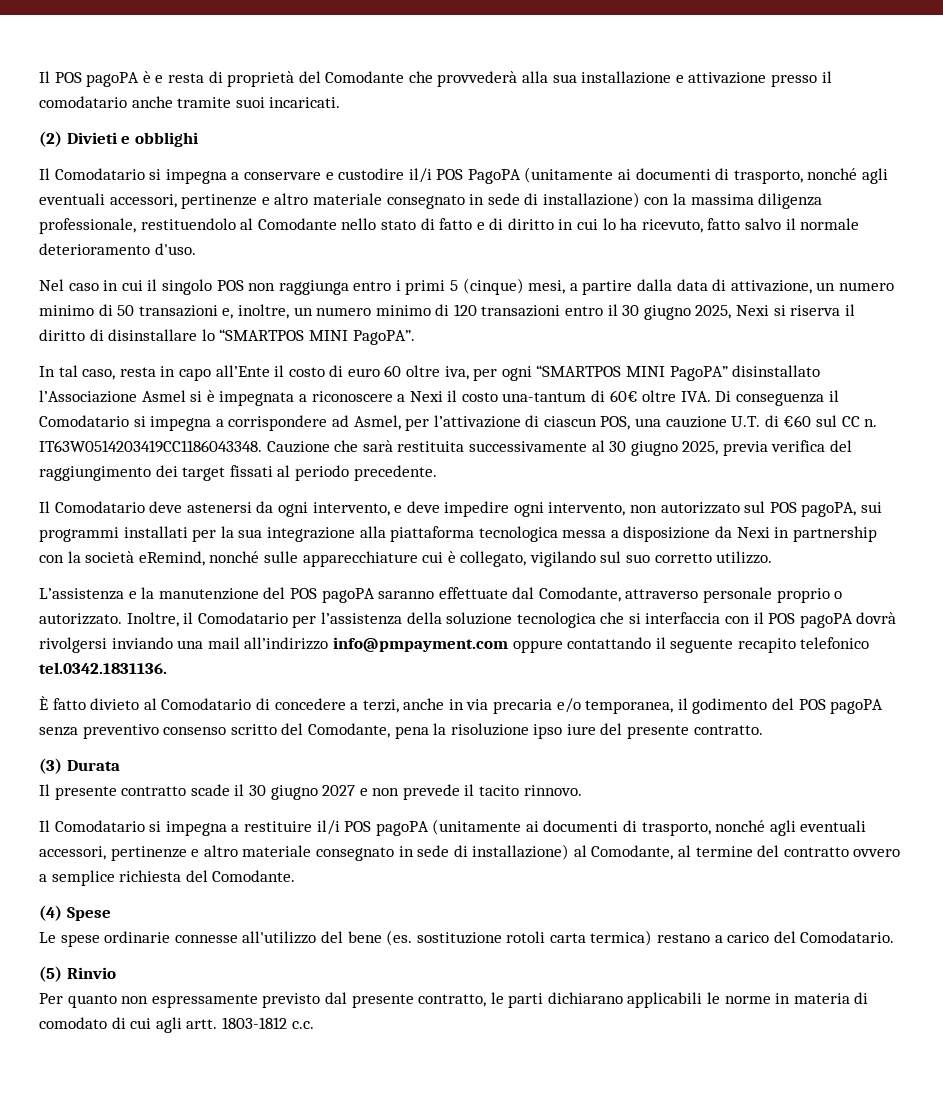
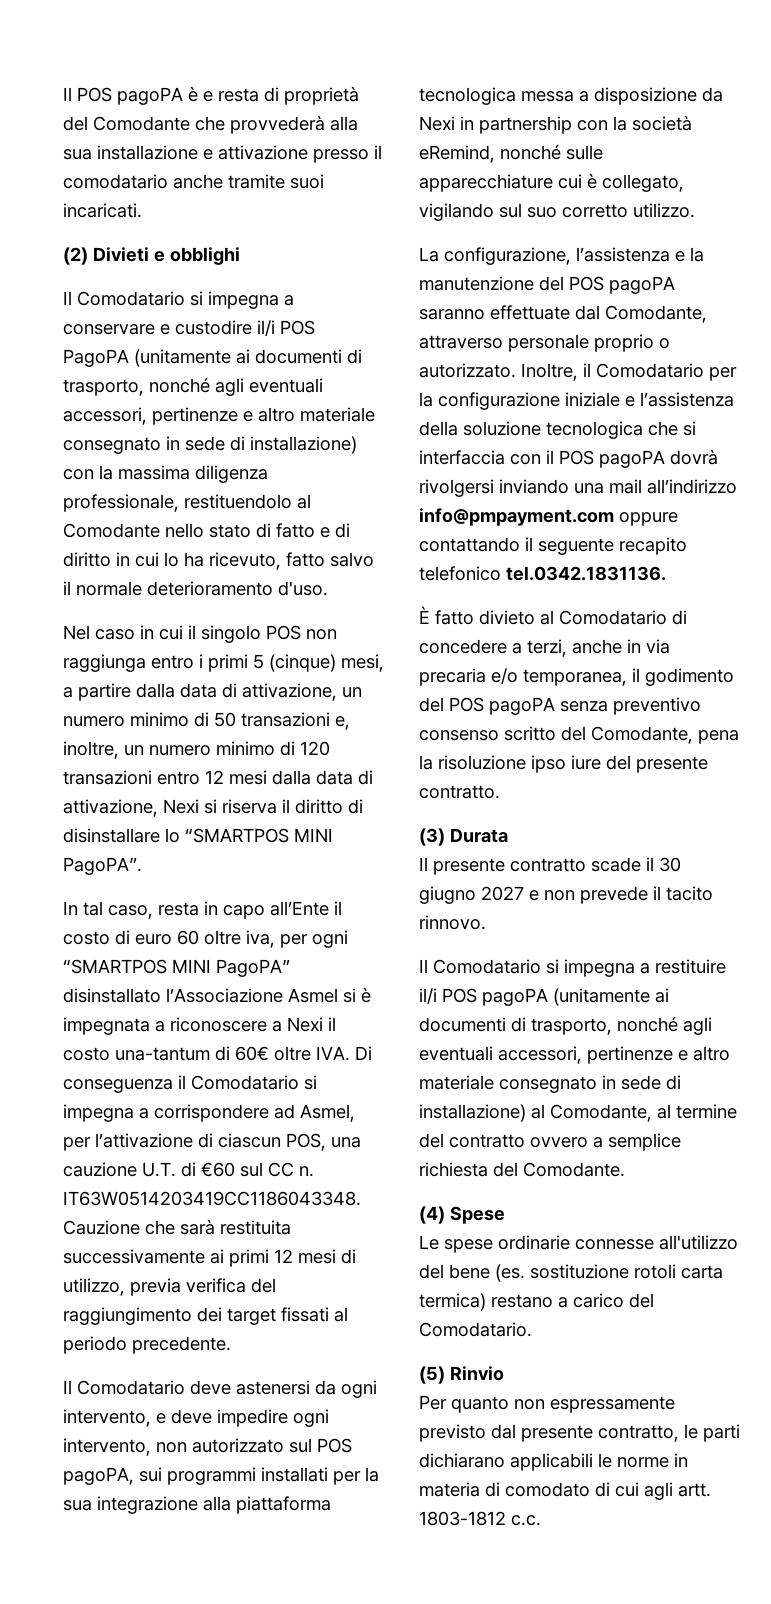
- Nel caso in cui il singolo POS non raggiunga entro i primi 5 (cinque) mesi, a partire dalla data di attivazione, un numero minimo di 50 transazioni e, inoltre, un numero minimo di 120 transazioni entro il 30 giugno 2025, Nexi si riserva il diritto di disinstallare lo “SMARTPOS MINI PagoPA”.
+ Nel caso in cui il singolo POS non raggiunga entro i primi 5 (cinque) mesi, a partire dalla data di attivazione, un numero minimo di 50 transazioni e, inoltre, un numero minimo di 120 transazioni entro 12 mesi dalla data di attivazione, Nexi si riserva il diritto di disinstallare lo “SMARTPOS MINI PagoPA”.
- Cauzione che sarà restituita successivamente al 30 giugno 2025, previa verifica del raggiungimento dei target fissati al periodo precedente.
+ Cauzione che sarà restituita successivamente ai primi 12 mesi di utilizzo, previa verifica del raggiungimento dei target fissati al periodo precedente.
- L’assistenza e la manutenzione del POS pagoPA saranno effettuate dal Comodante, attraverso personale proprio o autorizzato.
+ La configurazione, l’assistenza e la manutenzione del POS pagoPA saranno effettuate dal Comodante, attraverso personale proprio o autorizzato.
- Inoltre, il Comodatario per l’assistenza della soluzione tecnologica che si interfaccia con il POS pagoPA dovrà rivolgersi inviando una mail all’indirizzo info@pmpayment.com oppure contattando il seguente recapito telefonico tel.0342.1831136.
+ Inoltre, il Comodatario per la configurazione iniziale e l’assistenza della soluzione tecnologica che si interfaccia con il POS pagoPA dovrà rivolgersi inviando una mail all’indirizzo info@pmpayment.com oppure contattando il seguente recapito telefonico tel.0342.1831136.

